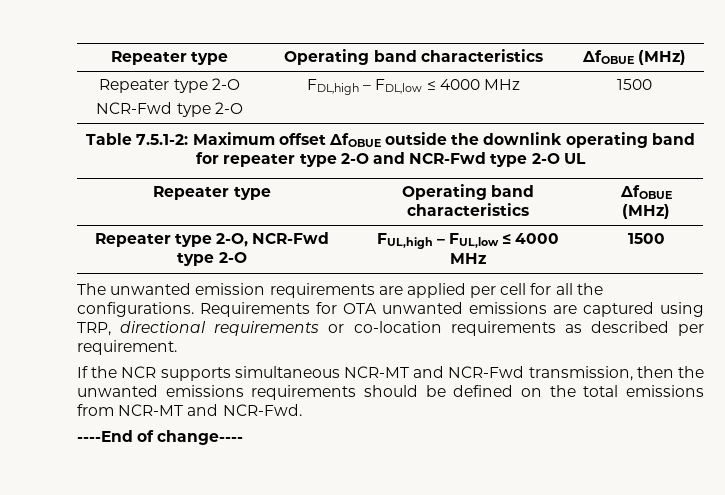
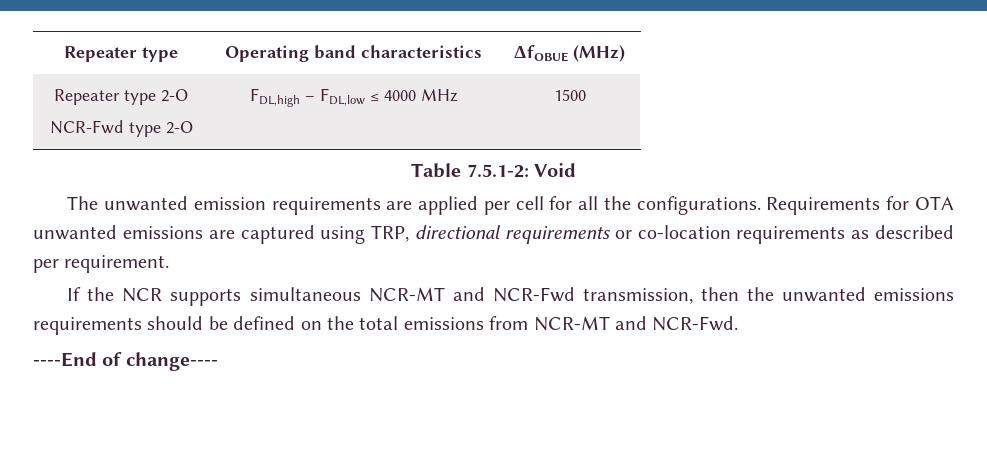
- Table 7.5.1-2: Maximum offset ΔfOBUE outside the downlink operating band for repeater type 2-O and NCR-Fwd type 2-O UL
- Repeater type | Operating band characteristics | ΔfOBUE (MHz)
- Repeater type 2-O, NCR-Fwd type 2-O | FUL,high – FUL,low ≤ 4000 MHz | 1500
+ Table 7.5.1-2: Void

